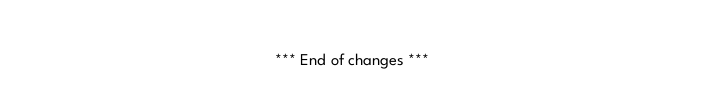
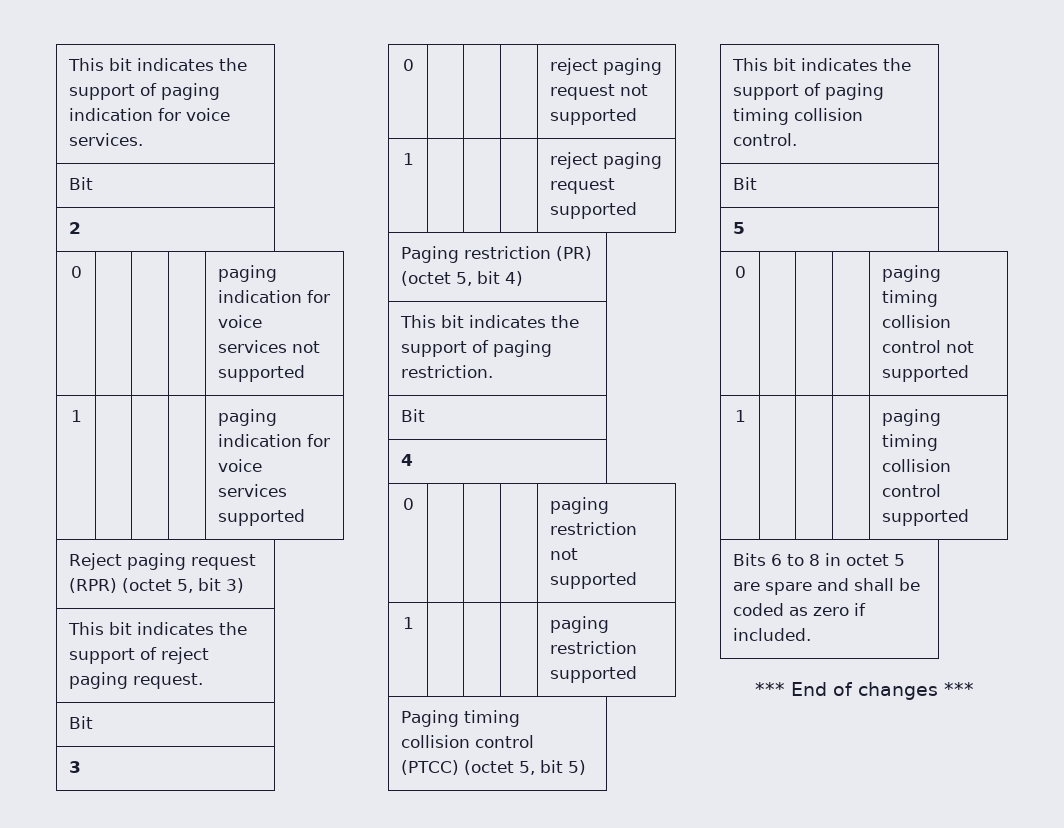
+ This bit indicates the support of paging indication for voice services.
+ Bit
+ 2
+ 0 | | | | paging indication for voice services not supported
+ 1 | | | | paging indication for voice services supported
+ Reject paging request (RPR) (octet 5, bit 3)
+ This bit indicates the support of reject paging request.
+ Bit
+ 3
+ 0 | | | | reject paging request not supported
+ 1 | | | | reject paging request supported
+ Paging restriction (PR) (octet 5, bit 4)
+ This bit indicates the support of paging restriction.
+ Bit
+ 4
+ 0 | | | | paging restriction not supported
+ 1 | | | | paging restriction supported
+ Paging timing collision control (PTCC) (octet 5, bit 5)
+ This bit indicates the support of paging timing collision control.
+ Bit
+ 5
+ 0 | | | | paging timing collision control not supported
+ 1 | | | | paging timing collision control supported
+ Bits 6 to 8 in octet 5 are spare and shall be coded as zero if included.

